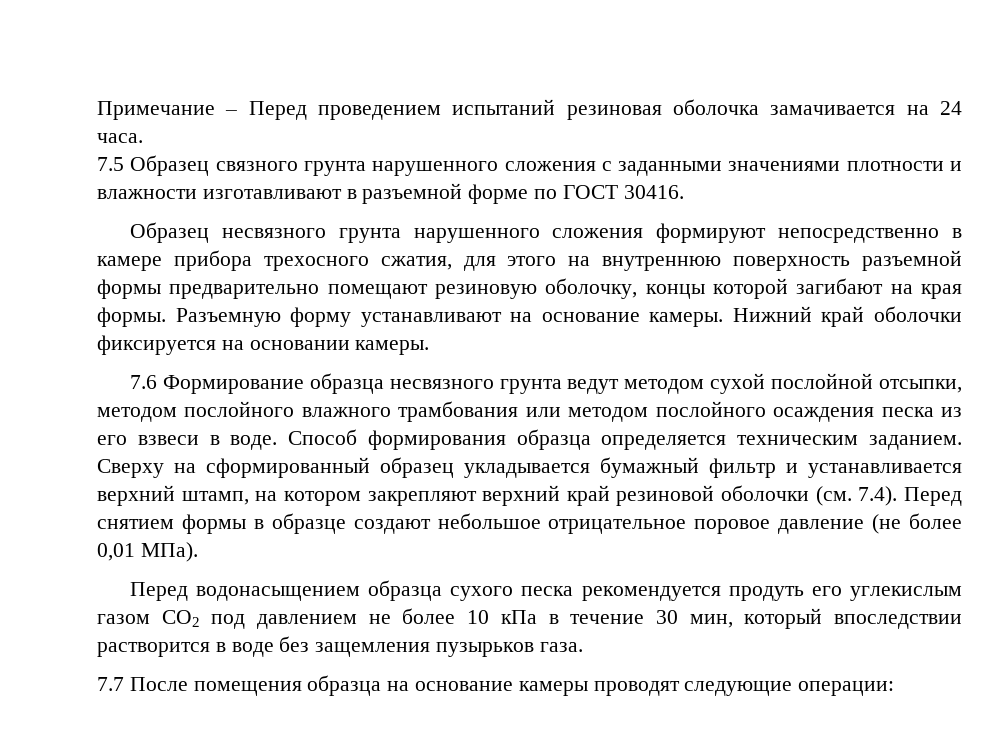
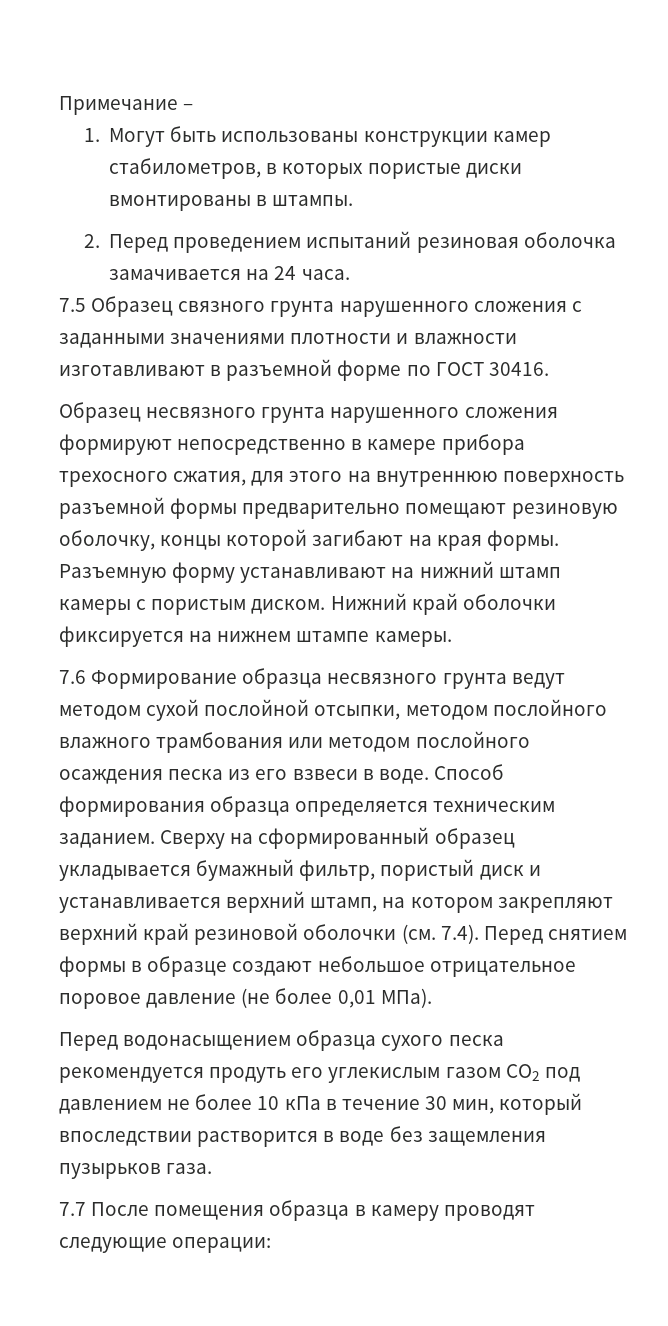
- Примечание – Перед проведением испытаний резиновая оболочка замачивается на 24 часа.
+ Примечание –
+ 1. Могут быть использованы конструкции камер стабилометров, в которых пористые диски вмонтированы в штампы.
+ 2. Перед проведением испытаний резиновая оболочка замачивается на 24 часа.
- Разъемную форму устанавливают на основание камеры.
+ Разъемную форму устанавливают на нижний штамп камеры с пористым диском.
- Нижний край оболочки фиксируется на основании камеры.
+ Нижний край оболочки фиксируется на нижнем штампе камеры.
- Сверху на сформированный образец укладывается бумажный фильтр и устанавливается верхний штамп, на котором закрепляют верхний край резиновой оболочки (см. 7.4). Перед снятием формы в образце создают небольшое отрицательное поровое давление (не более 0,01 МПа).
+ Сверху на сформированный образец укладывается бумажный фильтр, пористый диск и устанавливается верхний штамп, на котором закрепляют верхний край резиновой оболочки (см. 7.4). Перед снятием формы в образце создают небольшое отрицательное поровое давление (не более 0,01 МПа).
- 7.7 После помещения образца на основание камеры проводят следующие операции:
+ 7.7 После помещения образца в камеру проводят следующие операции:

